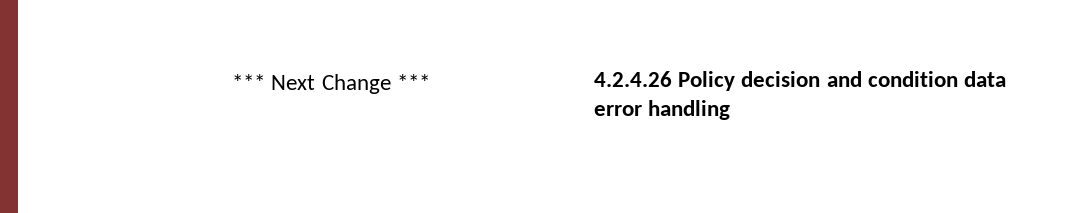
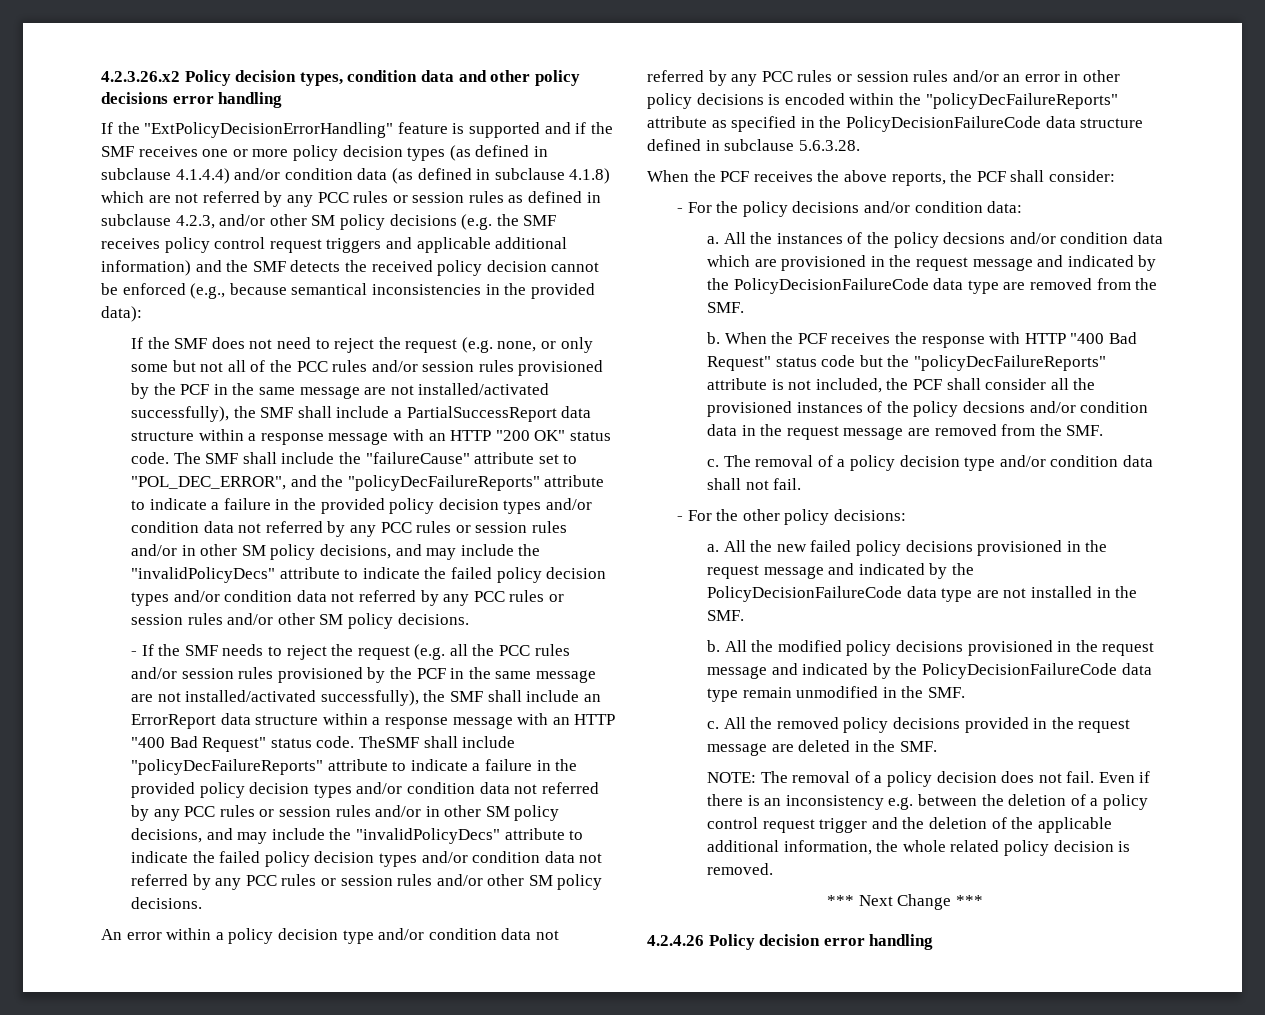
+ 4.2.3.26.x2 Policy decision types, condition data and other policy decisions error handling
+ If the "ExtPolicyDecisionErrorHandling" feature is supported and if the SMF receives one or more policy decision types (as defined in subclause 4.1.4.4) and/or condition data (as defined in subclause 4.1.8) which are not referred by any PCC rules or session rules as defined in subclause 4.2.3, and/or other SM policy decisions (e.g. the SMF receives policy control request triggers and applicable additional information) and the SMF detects the received policy decision cannot be enforced (e.g., because semantical inconsistencies in the provided data):
+ If the SMF does not need to reject the request (e.g. none, or only some but not all of the PCC rules and/or session rules provisioned by the PCF in the same message are not installed/activated successfully), the SMF shall include a PartialSuccessReport data structure within a response message with an HTTP "200 OK" status code. The SMF shall include the "failureCause" attribute set to "POL_DEC_ERROR", and the "policyDecFailureReports" attribute to indicate a failure in the provided policy decision types and/or condition data not referred by any PCC rules or session rules and/or in other SM policy decisions, and may include the "invalidPolicyDecs" attribute to indicate the failed policy decision types and/or condition data not referred by any PCC rules or session rules and/or other SM policy decisions.
+ - If the SMF needs to reject the request (e.g. all the PCC rules and/or session rules provisioned by the PCF in the same message are not installed/activated successfully), the SMF shall include an ErrorReport data structure within a response message with an HTTP "400 Bad Request" status code. TheSMF shall include "policyDecFailureReports" attribute to indicate a failure in the provided policy decision types and/or condition data not referred by any PCC rules or session rules and/or in other SM policy decisions, and may include the "invalidPolicyDecs" attribute to indicate the failed policy decision types and/or condition data not referred by any PCC rules or session rules and/or other SM policy decisions.
+ An error within a policy decision type and/or condition data not referred by any PCC rules or session rules and/or an error in other policy decisions is encoded within the "policyDecFailureReports" attribute as specified in the PolicyDecisionFailureCode data structure defined in subclause 5.6.3.28.
+ When the PCF receives the above reports, the PCF shall consider:
+ - For the policy decisions and/or condition data:
+ a. All the instances of the policy decsions and/or condition data which are provisioned in the request message and indicated by the PolicyDecisionFailureCode data type are removed from the SMF.
+ b. When the PCF receives the response with HTTP "400 Bad Request" status code but the "policyDecFailureReports" attribute is not included, the PCF shall consider all the provisioned instances of the policy decsions and/or condition data in the request message are removed from the SMF.
+ c. The removal of a policy decision type and/or condition data shall not fail.
+ - For the other policy decisions:
+ a. All the new failed policy decisions provisioned in the request message and indicated by the PolicyDecisionFailureCode data type are not installed in the SMF.
+ b. All the modified policy decisions provisioned in the request message and indicated by the PolicyDecisionFailureCode data type remain unmodified in the SMF.
+ c. All the removed policy decisions provided in the request message are deleted in the SMF.
+ NOTE: The removal of a policy decision does not fail. Even if there is an inconsistency e.g. between the deletion of a policy control request trigger and the deletion of the applicable additional information, the whole related policy decision is removed.
- 4.2.4.26 Policy decision and condition data error handling
+ 4.2.4.26 Policy decision error handling

